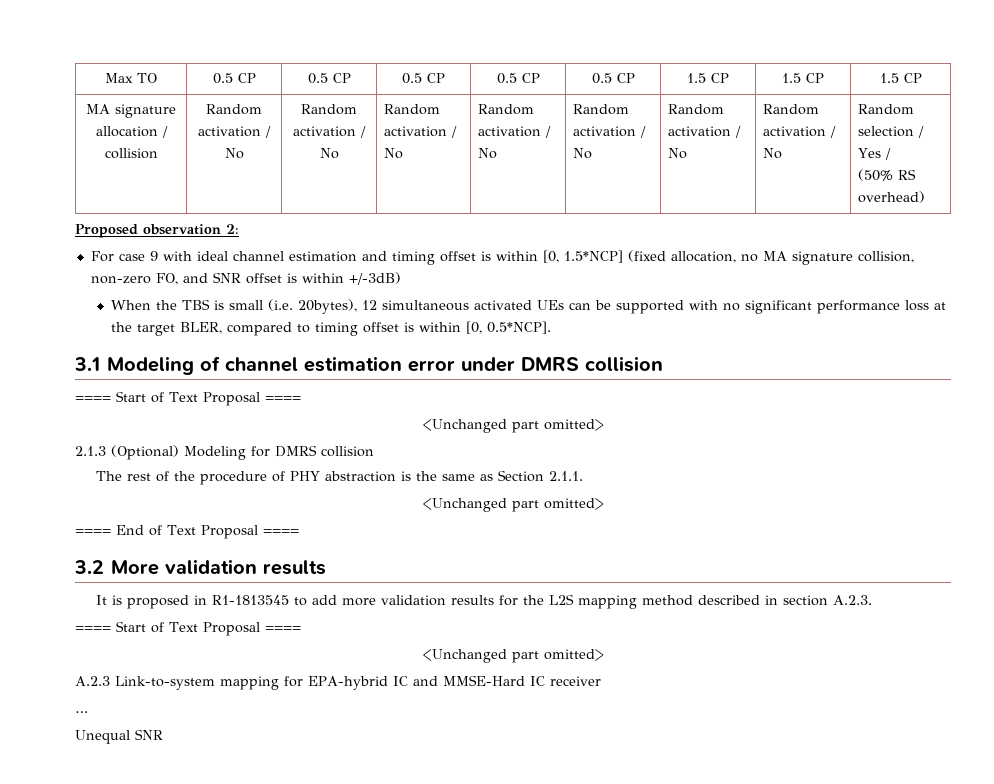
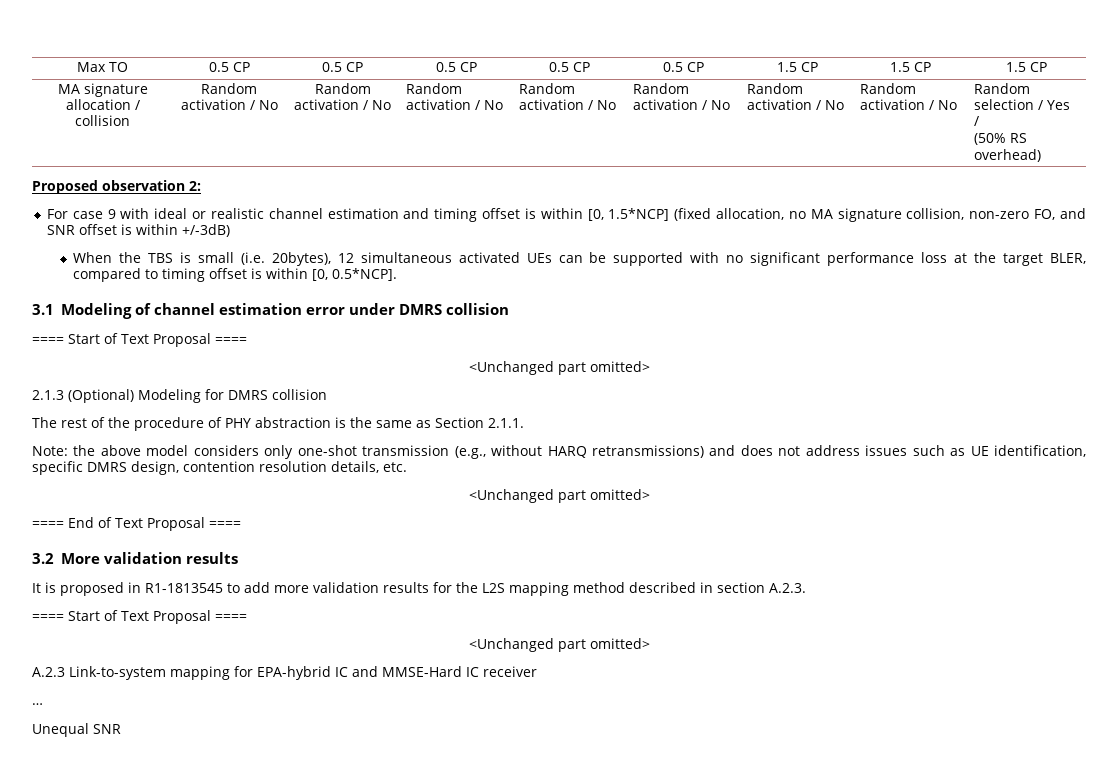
- For case 9 with ideal channel estimation and timing offset is within [0, 1.5*NCP] (fixed allocation, no MA signature collision, non-zero FO, and SNR offset is within +/-3dB)
+ For case 9 with ideal or realistic channel estimation and timing offset is within [0, 1.5*NCP] (fixed allocation, no MA signature collision, non-zero FO, and SNR offset is within +/-3dB)
+ Note: the above model considers only one-shot transmission (e.g., without HARQ retransmissions) and does not address issues such as UE identification, specific DMRS design, contention resolution details, etc.

